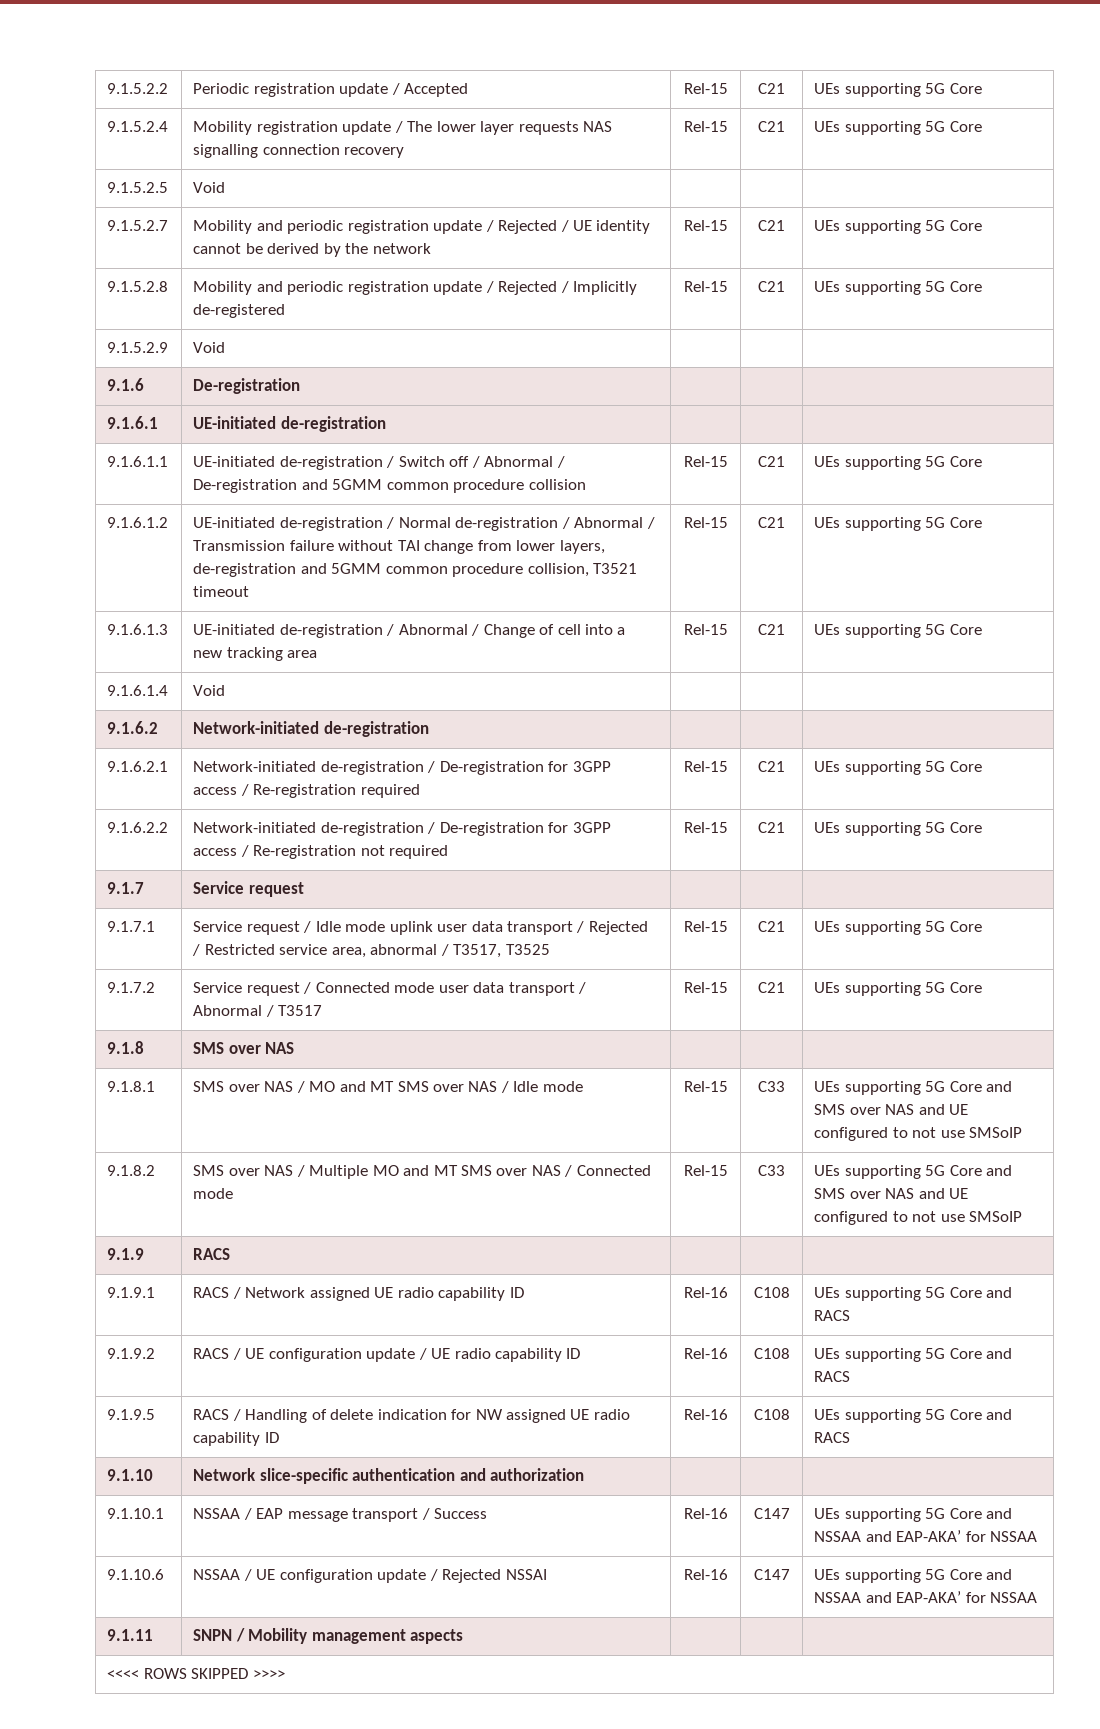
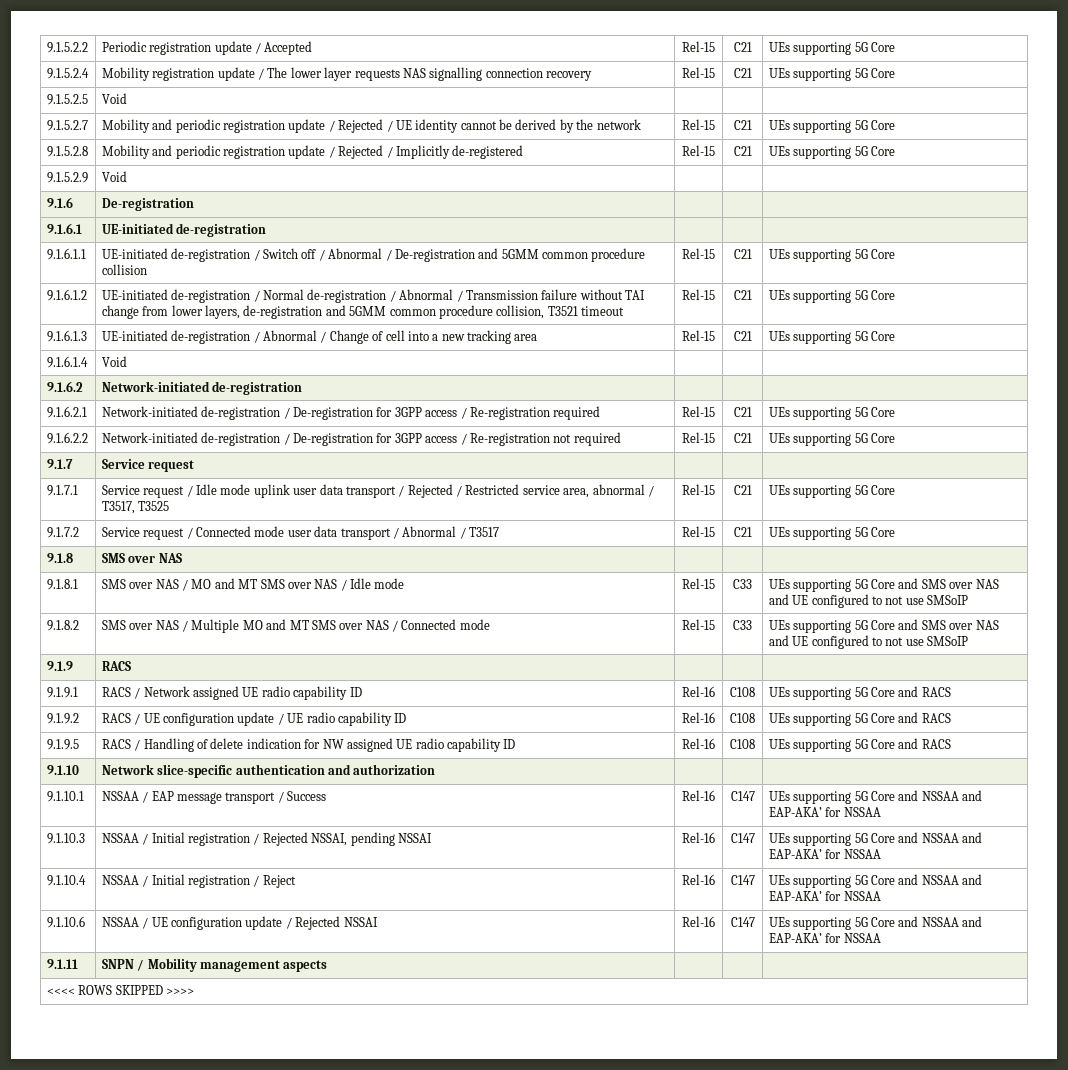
+ 9.1.10.3 | NSSAA / Initial registration / Rejected NSSAI, pending NSSAI | Rel-16 | C147 | UEs supporting 5G Core and NSSAA and EAP-AKA’ for NSSAA
+ 9.1.10.4 | NSSAA / Initial registration / Reject | Rel-16 | C147 | UEs supporting 5G Core and NSSAA and EAP-AKA’ for NSSAA

